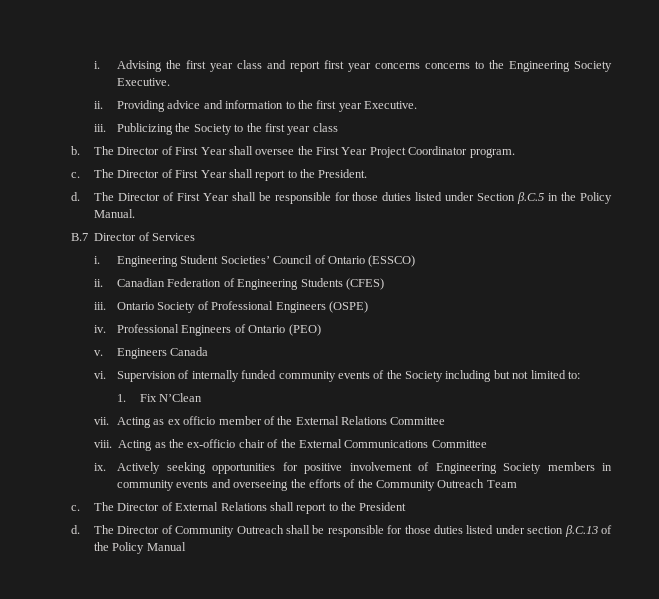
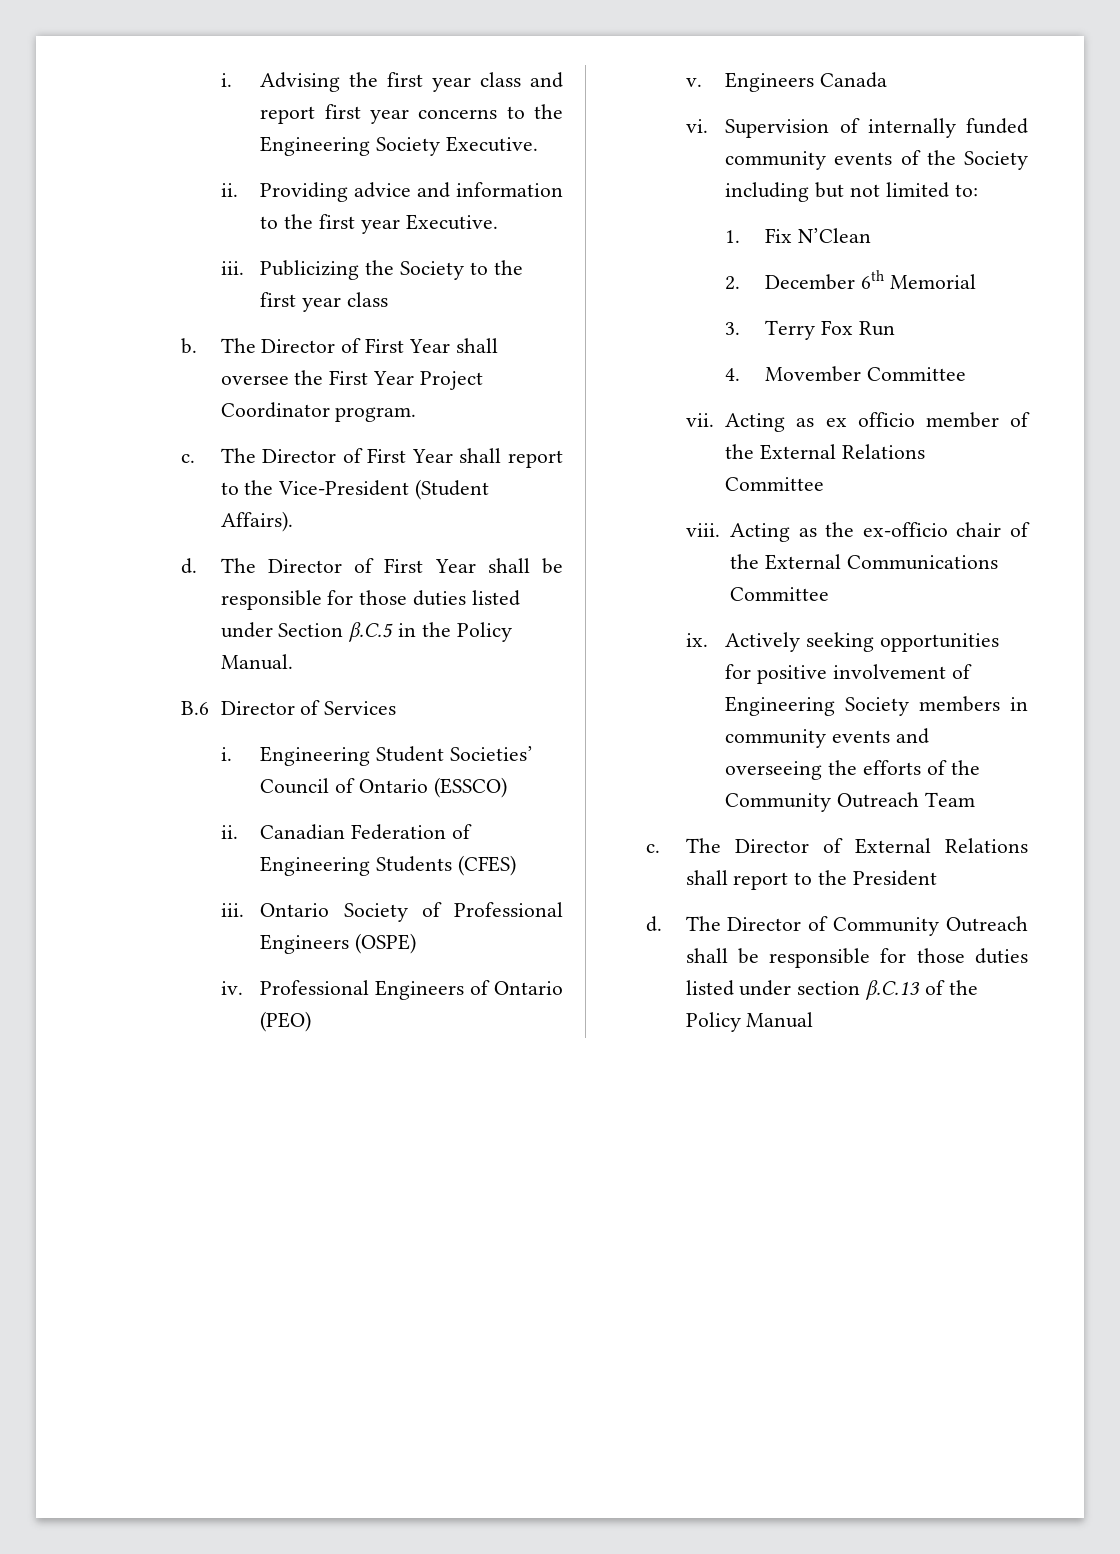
- Advising the first year class and report first year concerns concerns to the Engineering Society Executive.
+ Advising the first year class and report first year concerns to the Engineering Society Executive.
- The Director of First Year shall report to the President.
+ The Director of First Year shall report to the Vice-President (Student Affairs).
- B.7 Director of Services
+ B.6 Director of Services
+ 2. December 6th Memorial
+ 3. Terry Fox Run
+ 4. Movember Committee

